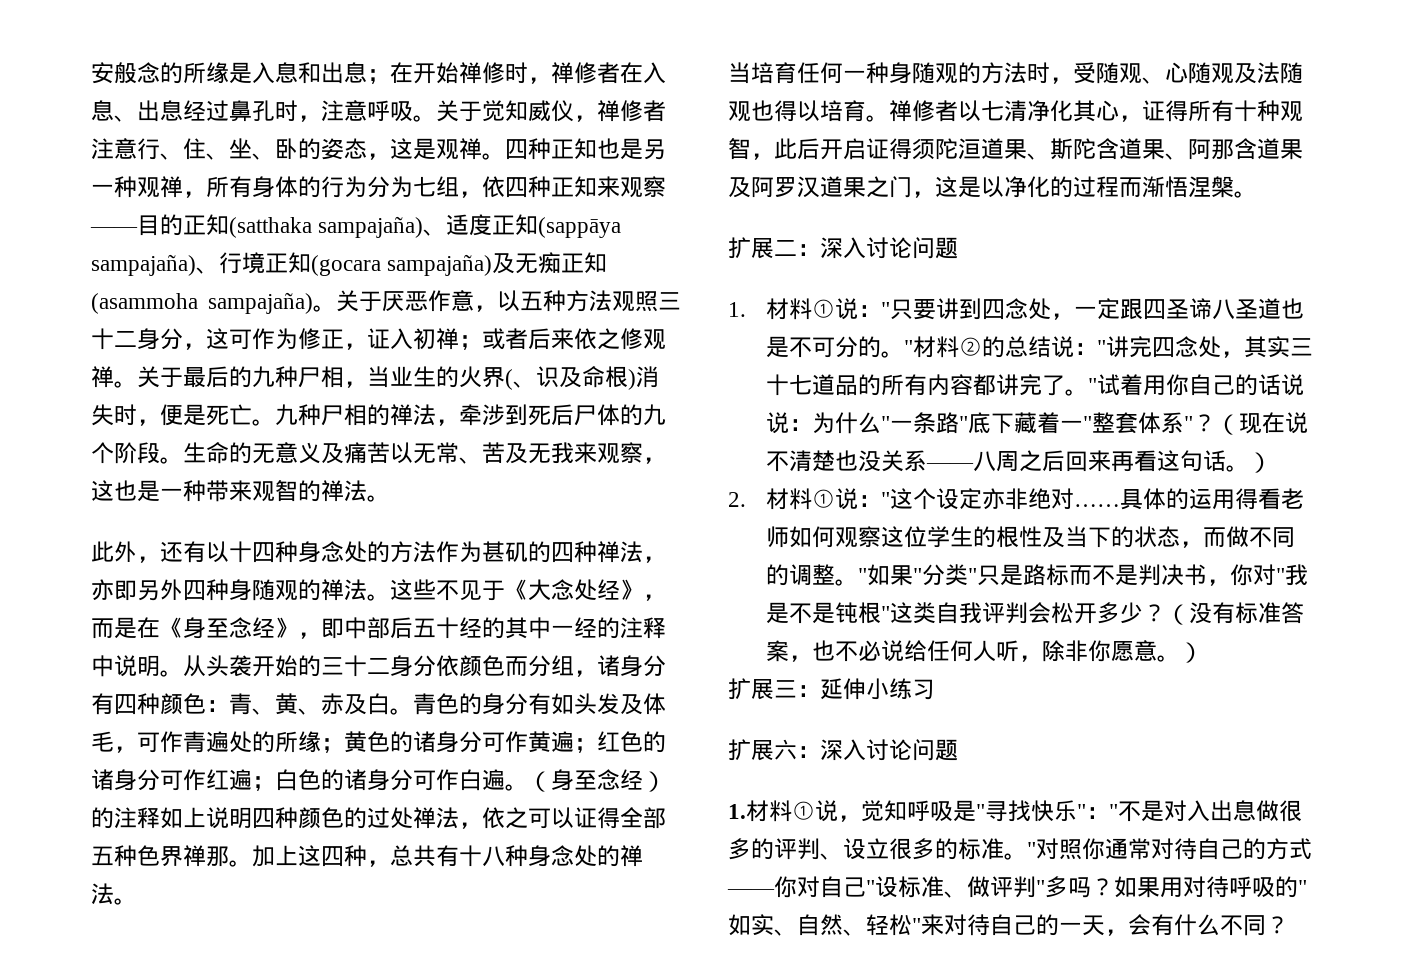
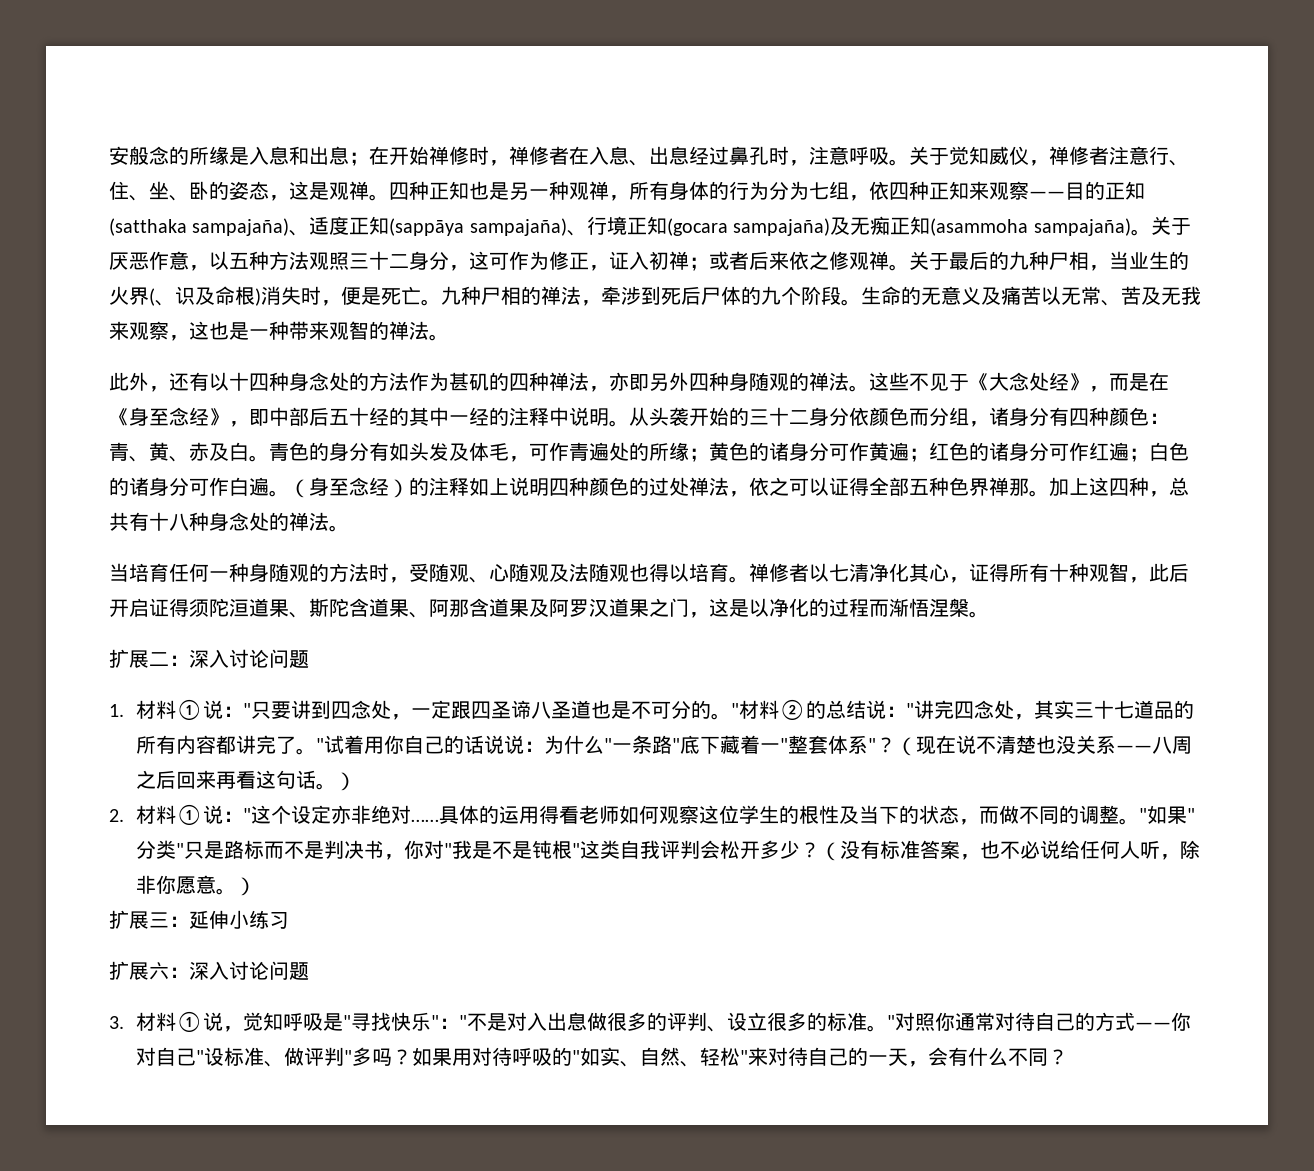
- 1.材料①说，觉知呼吸是"寻找快乐"："不是对入出息做很多的评判、设立很多的标准。
+ 3.材料①说，觉知呼吸是"寻找快乐"："不是对入出息做很多的评判、设立很多的标准。

